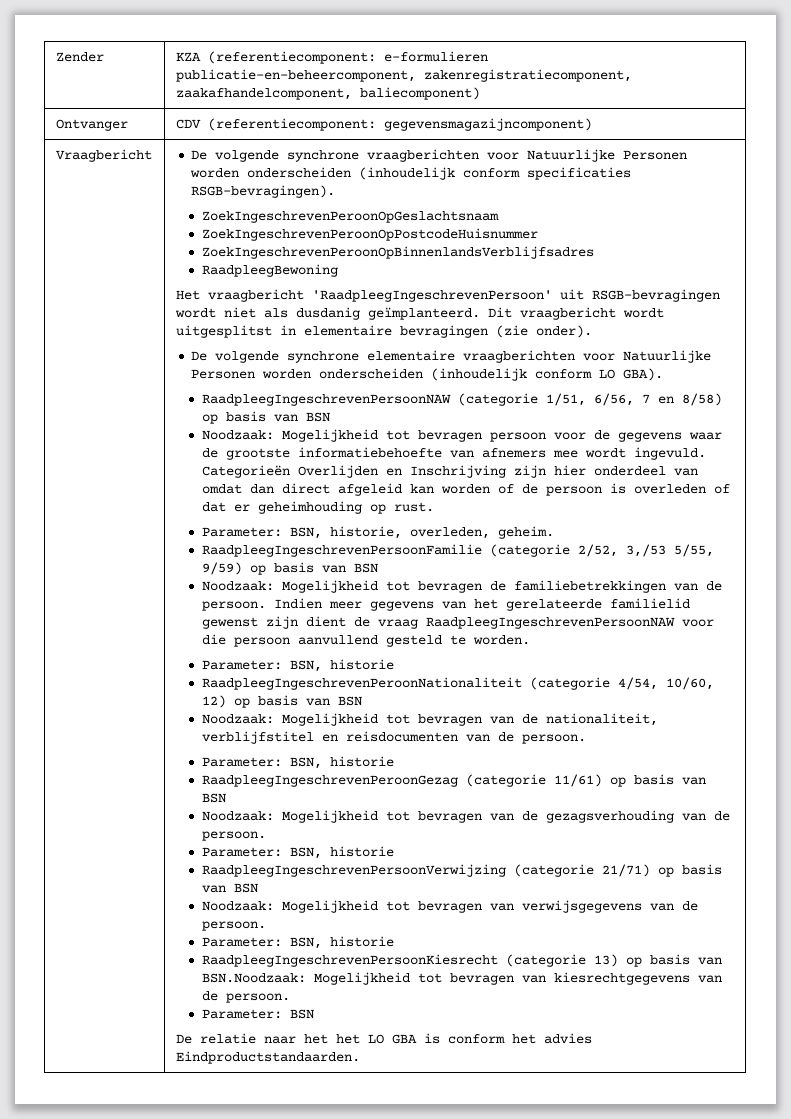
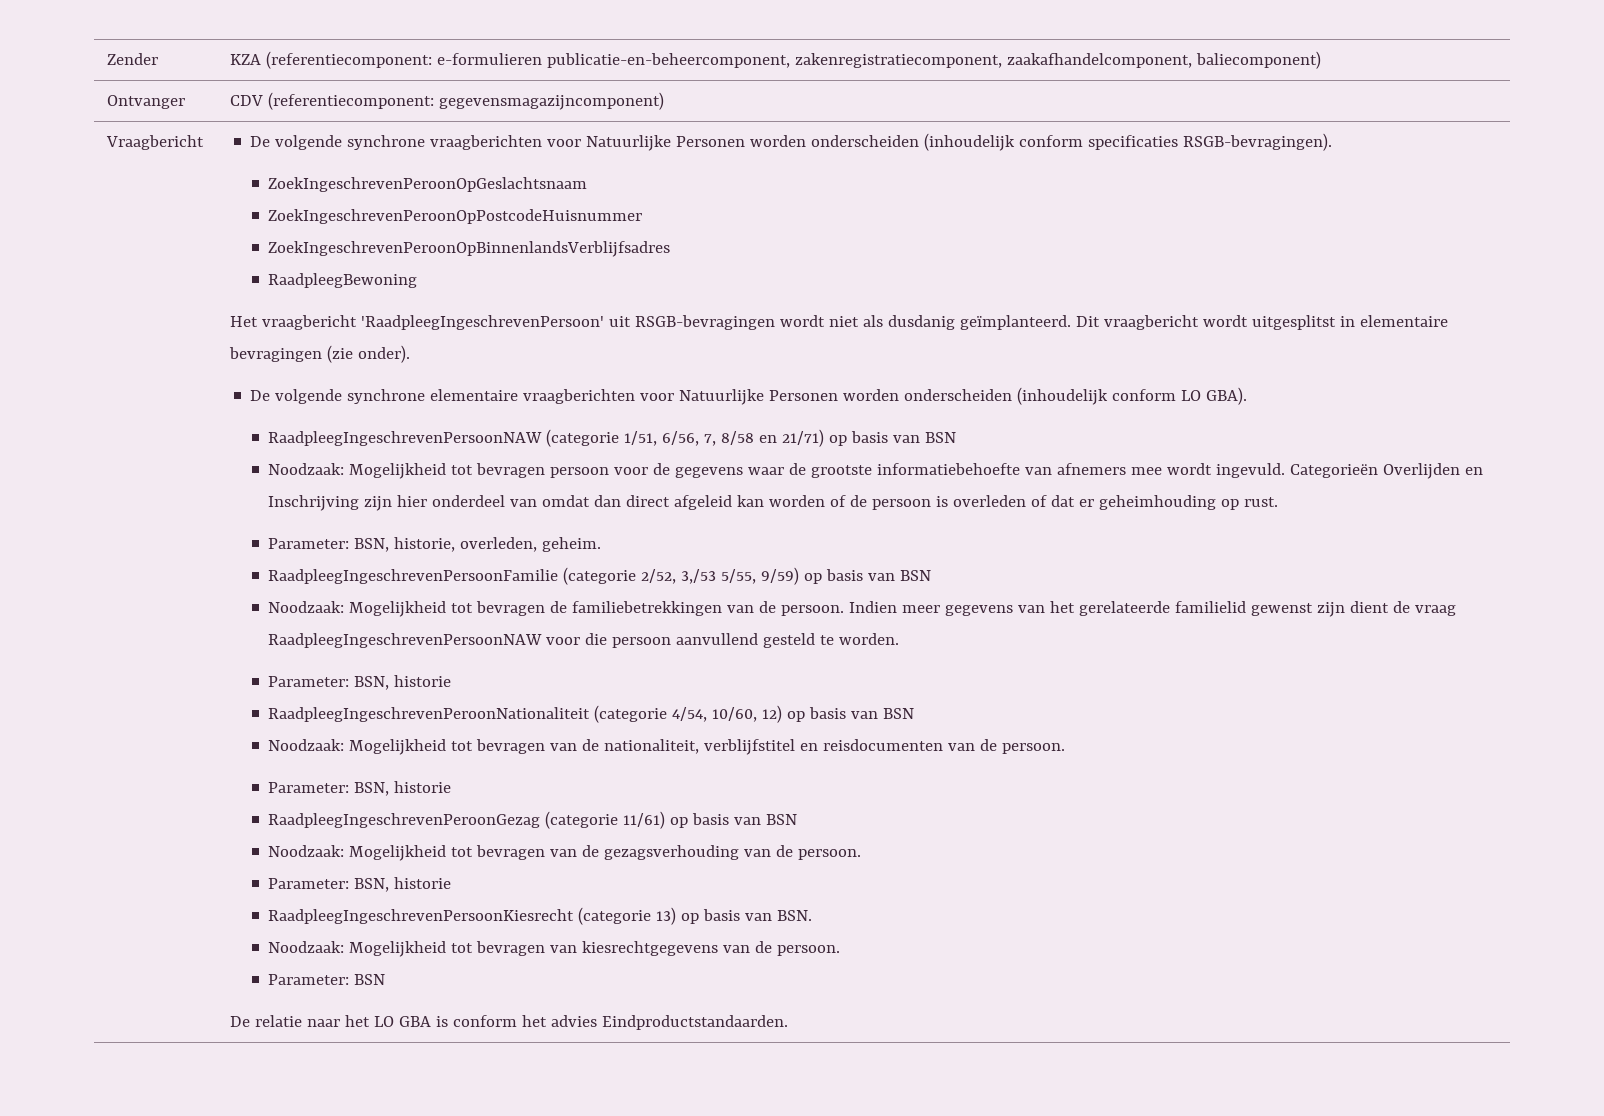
- RaadpleegIngeschrevenPersoonNAW (categorie 1/51, 6/56, 7 en 8/58) op basis van BSN
+ RaadpleegIngeschrevenPersoonNAW (categorie 1/51, 6/56, 7, 8/58 en 21/71) op basis van BSN
- RaadpleegIngeschrevenPersoonVerwijzing (categorie 21/71) op basis van BSN
- Noodzaak: Mogelijkheid tot bevragen van verwijsgegevens van de persoon.
- Parameter: BSN, historie
- RaadpleegIngeschrevenPersoonKiesrecht (categorie 13) op basis van BSN.Noodzaak: Mogelijkheid tot bevragen van kiesrechtgegevens van de persoon.
+ RaadpleegIngeschrevenPersoonKiesrecht (categorie 13) op basis van BSN.
+ Noodzaak: Mogelijkheid tot bevragen van kiesrechtgegevens van de persoon.
- De relatie naar het het LO GBA is conform het advies Eindproductstandaarden.
+ De relatie naar het LO GBA is conform het advies Eindproductstandaarden.

